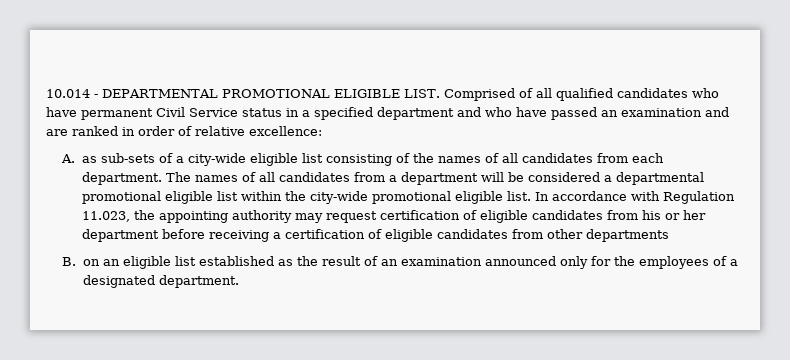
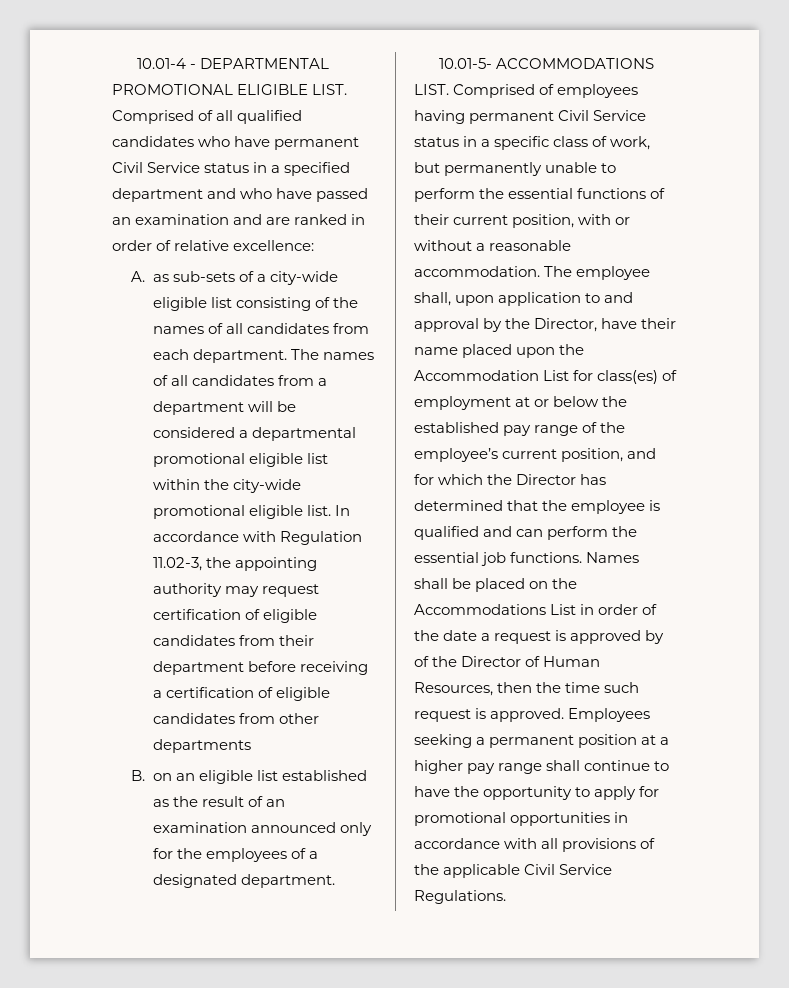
- 10.014 - DEPARTMENTAL PROMOTIONAL ELIGIBLE LIST.
+ 10.01-4 - DEPARTMENTAL PROMOTIONAL ELIGIBLE LIST.
- In accordance with Regulation 11.023, the appointing authority may request certification of eligible candidates from his or her department before receiving a certification of eligible candidates from other departments
+ In accordance with Regulation 11.02-3, the appointing authority may request certification of eligible candidates from their department before receiving a certification of eligible candidates from other departments
+ 10.01-5- ACCOMMODATIONS LIST. Comprised of employees having permanent Civil Service status in a specific class of work, but permanently unable to perform the essential functions of their current position, with or without a reasonable accommodation. The employee shall, upon application to and approval by the Director, have their name placed upon the Accommodation List for class(es) of employment at or below the established pay range of the employee’s current position, and for which the Director has determined that the employee is qualified and can perform the essential job functions. Names shall be placed on the Accommodations List in order of the date a request is approved by of the Director of Human Resources, then the time such request is approved. Employees seeking a permanent position at a higher pay range shall continue to have the opportunity to apply for promotional opportunities in accordance with all provisions of the applicable Civil Service Regulations.

